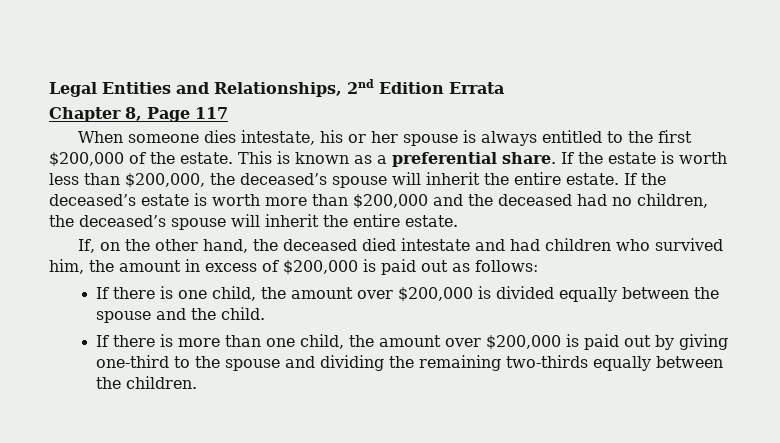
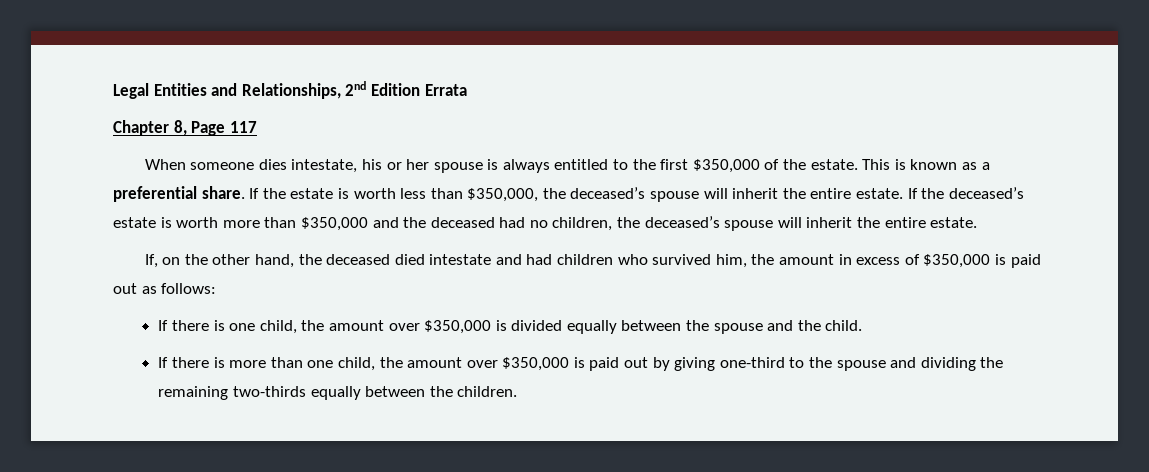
- When someone dies intestate, his or her spouse is always entitled to the first $200,000 of the estate.
+ When someone dies intestate, his or her spouse is always entitled to the first $350,000 of the estate.
- If the estate is worth less than $200,000, the deceased’s spouse will inherit the entire estate.
+ If the estate is worth less than $350,000, the deceased’s spouse will inherit the entire estate.
- If the deceased’s estate is worth more than $200,000 and the deceased had no children, the deceased’s spouse will inherit the entire estate.
+ If the deceased’s estate is worth more than $350,000 and the deceased had no children, the deceased’s spouse will inherit the entire estate.
- If, on the other hand, the deceased died intestate and had children who survived him, the amount in excess of $200,000 is paid out as follows:
+ If, on the other hand, the deceased died intestate and had children who survived him, the amount in excess of $350,000 is paid out as follows:
- If there is one child, the amount over $200,000 is divided equally between the spouse and the child.
+ If there is one child, the amount over $350,000 is divided equally between the spouse and the child.
- If there is more than one child, the amount over $200,000 is paid out by giving one-third to the spouse and dividing the remaining two-thirds equally between the children.
+ If there is more than one child, the amount over $350,000 is paid out by giving one-third to the spouse and dividing the remaining two-thirds equally between the children.

